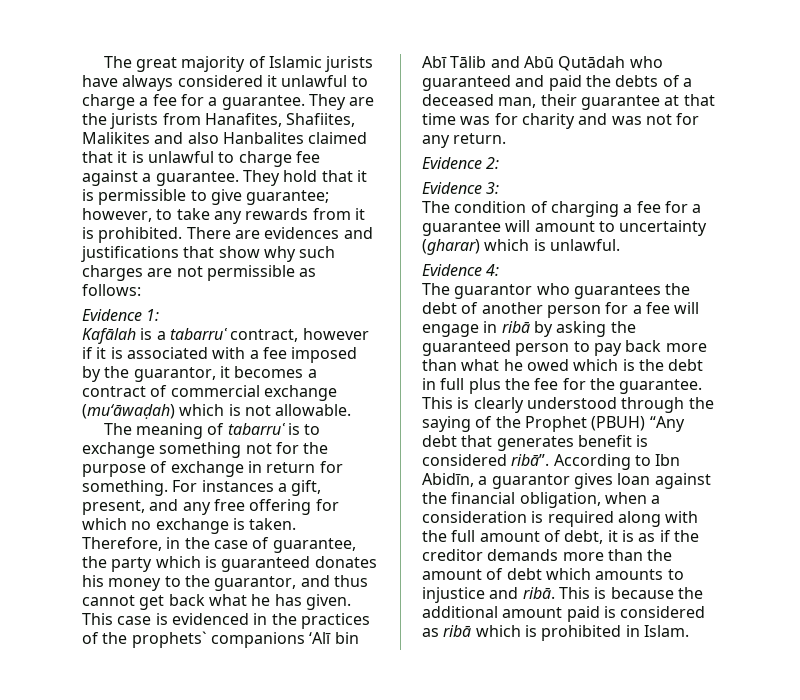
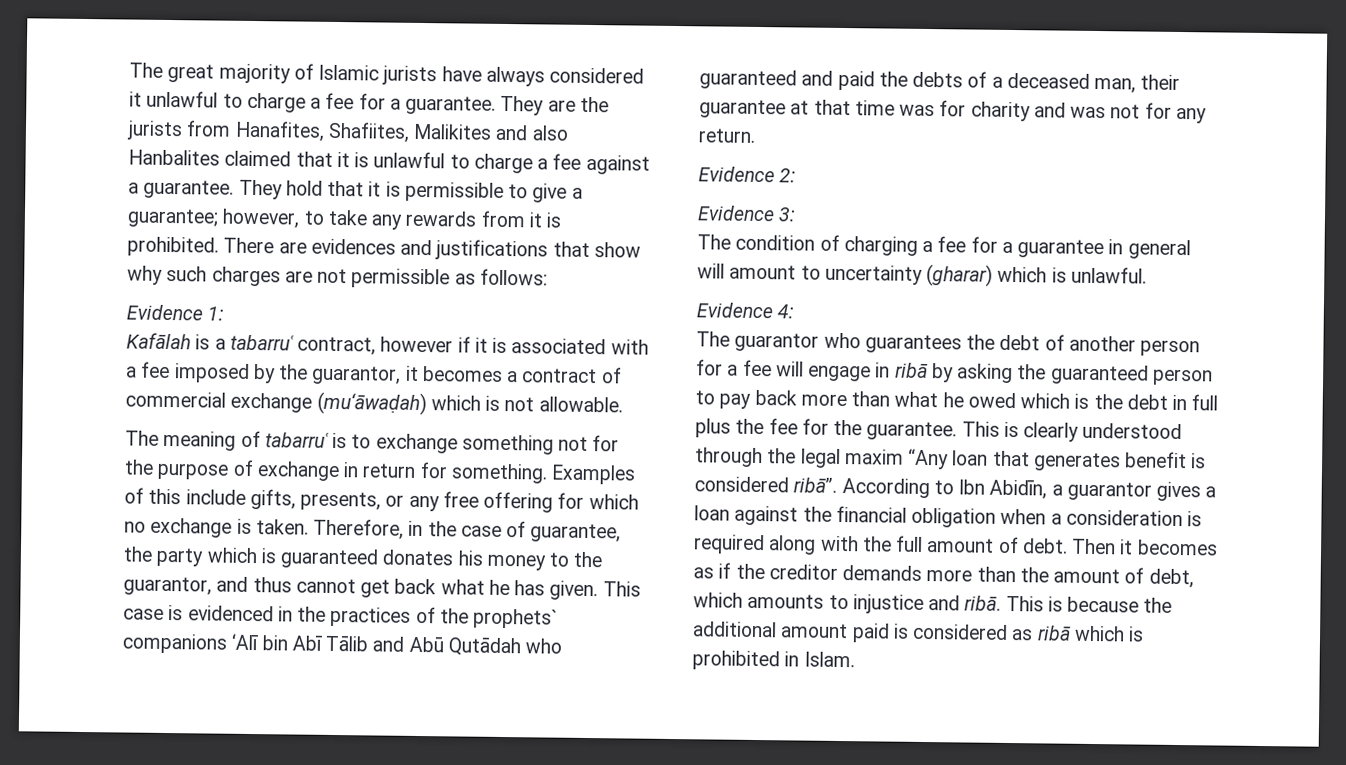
- They are the jurists from Hanafites, Shafiites, Malikites and also Hanbalites claimed that it is unlawful to charge fee against a guarantee.
+ They are the jurists from Hanafites, Shafiites, Malikites and also Hanbalites claimed that it is unlawful to charge a fee against a guarantee.
- They hold that it is permissible to give guarantee; however, to take any rewards from it is prohibited.
+ They hold that it is permissible to give a guarantee; however, to take any rewards from it is prohibited.
- For instances a gift, present, and any free offering for which no exchange is taken.
+ Examples of this include gifts, presents, or any free offering for which no exchange is taken.
- The condition of charging a fee for a guarantee will amount to uncertainty (gharar) which is unlawful.
+ The condition of charging a fee for a guarantee in general will amount to uncertainty (gharar) which is unlawful.
- This is clearly understood through the saying of the Prophet (PBUH) “Any debt that generates benefit is considered ribā”.
+ This is clearly understood through the legal maxim “Any loan that generates benefit is considered ribā”.
- According to Ibn Abidīn, a guarantor gives loan against the financial obligation, when a consideration is required along with the full amount of debt, it is as if the creditor demands more than the amount of debt which amounts to injustice and ribā.
+ According to Ibn Abidīn, a guarantor gives a loan against the financial obligation when a consideration is required along with the full amount of debt. Then it becomes as if the creditor demands more than the amount of debt, which amounts to injustice and ribā.

